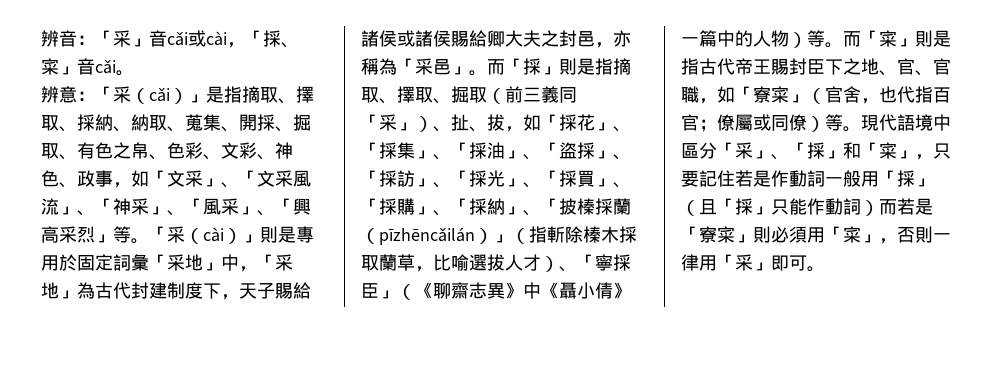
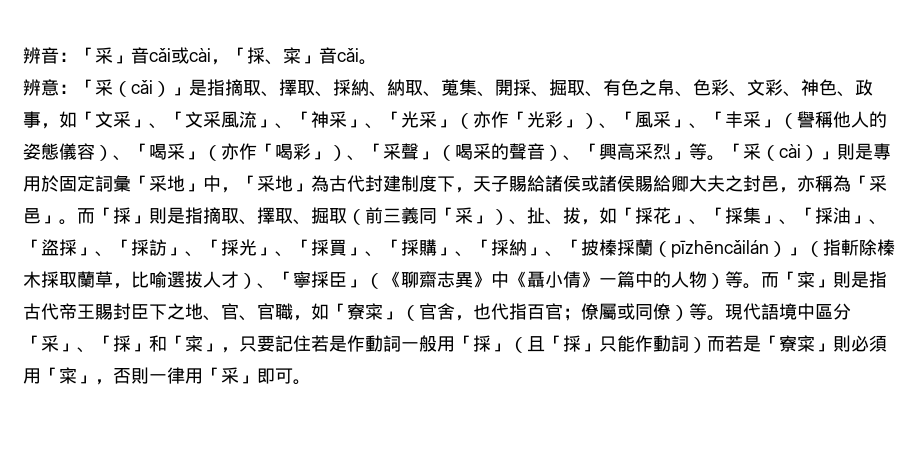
- 辨意：「采（cǎi）」是指摘取、擇取、採納、納取、蒐集、開採、掘取、有色之帛、色彩、文彩、神色、政事，如「文采」、「文采風流」、「神采」、「風采」、「興高采烈」等。
+ 辨意：「采（cǎi）」是指摘取、擇取、採納、納取、蒐集、開採、掘取、有色之帛、色彩、文彩、神色、政事，如「文采」、「文采風流」、「神采」、「光采」（亦作「光彩」）、「風采」、「丰采」（譽稱他人的姿態儀容）、「喝采」（亦作「喝彩」）、「采聲」（喝采的聲音）、「興高采烈」等。

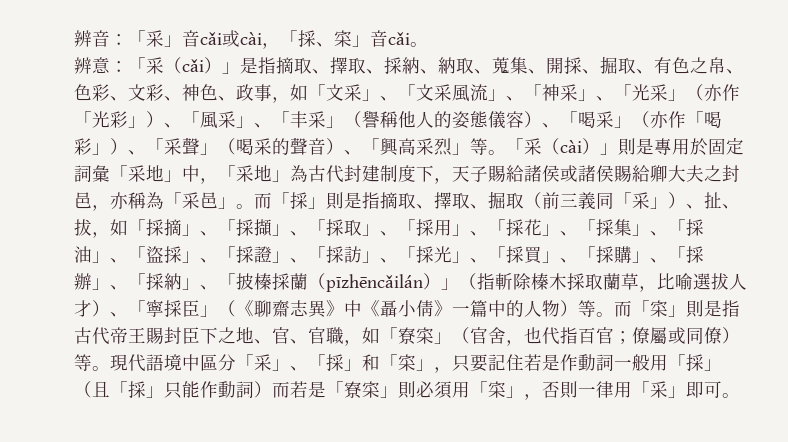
- 而「採」則是指摘取、擇取、掘取（前三義同「采」）、扯、拔，如「採花」、「採集」、「採油」、「盜採」、「採訪」、「採光」、「採買」、「採購」、「採納」、「披榛採蘭（pīzhēncǎilán）」（指斬除榛木採取蘭草，比喻選拔人才）、「寧採臣」（《聊齋志異》中《聶小倩》一篇中的人物）等。
+ 而「採」則是指摘取、擇取、掘取（前三義同「采」）、扯、拔，如「採摘」、「採擷」、「採取」、「採用」、「採花」、「採集」、「採油」、「盜採」、「採證」、「採訪」、「採光」、「採買」、「採購」、「採辦」、「採納」、「披榛採蘭（pīzhēncǎilán）」（指斬除榛木採取蘭草，比喻選拔人才）、「寧採臣」（《聊齋志異》中《聶小倩》一篇中的人物）等。

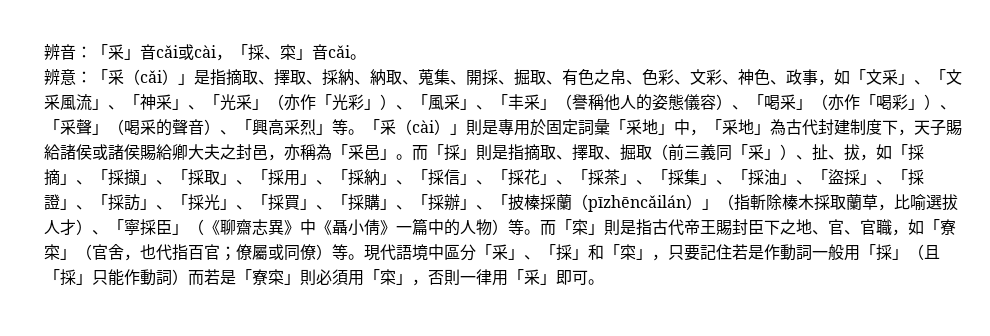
- 而「採」則是指摘取、擇取、掘取（前三義同「采」）、扯、拔，如「採摘」、「採擷」、「採取」、「採用」、「採花」、「採集」、「採油」、「盜採」、「採證」、「採訪」、「採光」、「採買」、「採購」、「採辦」、「採納」、「披榛採蘭（pīzhēncǎilán）」（指斬除榛木採取蘭草，比喻選拔人才）、「寧採臣」（《聊齋志異》中《聶小倩》一篇中的人物）等。
+ 而「採」則是指摘取、擇取、掘取（前三義同「采」）、扯、拔，如「採摘」、「採擷」、「採取」、「採用」、「採納」、「採信」、「採花」、「採茶」、「採集」、「採油」、「盜採」、「採證」、「採訪」、「採光」、「採買」、「採購」、「採辦」、「披榛採蘭（pīzhēncǎilán）」（指斬除榛木採取蘭草，比喻選拔人才）、「寧採臣」（《聊齋志異》中《聶小倩》一篇中的人物）等。

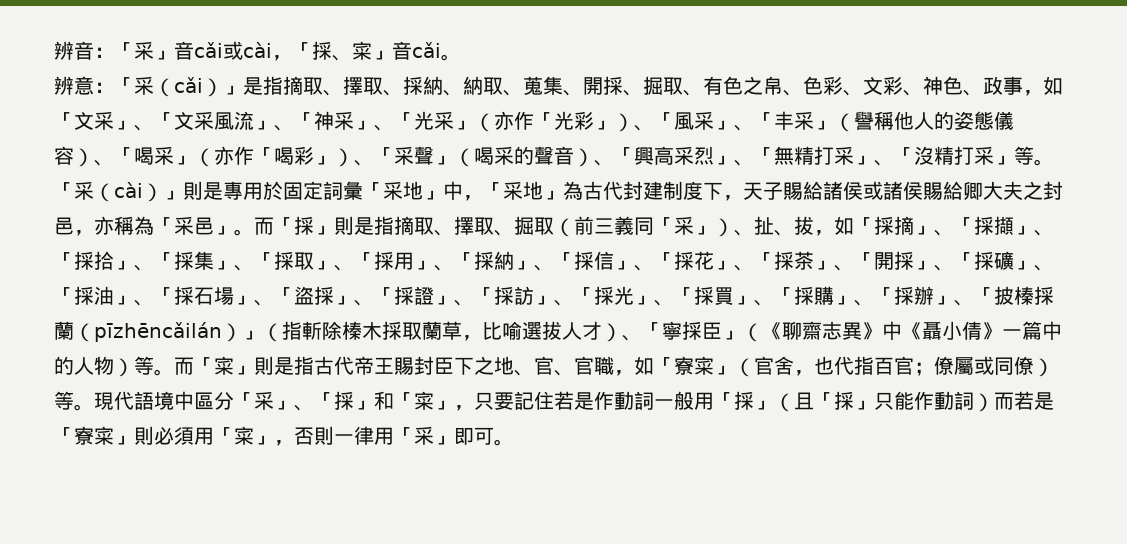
- 「采（cǎi）」是指摘取、擇取、採納、納取、蒐集、開採、掘取、有色之帛、色彩、文彩、神色、政事，如「文采」、「文采風流」、「神采」、「光采」（亦作「光彩」）、「風采」、「丰采」（譽稱他人的姿態儀容）、「喝采」（亦作「喝彩」）、「采聲」（喝采的聲音）、「興高采烈」等。
+ 「采（cǎi）」是指摘取、擇取、採納、納取、蒐集、開採、掘取、有色之帛、色彩、文彩、神色、政事，如「文采」、「文采風流」、「神采」、「光采」（亦作「光彩」）、「風采」、「丰采」（譽稱他人的姿態儀容）、「喝采」（亦作「喝彩」）、「采聲」（喝采的聲音）、「興高采烈」、「無精打采」、「沒精打采」等。
- 而「採」則是指摘取、擇取、掘取（前三義同「采」）、扯、拔，如「採摘」、「採擷」、「採取」、「採用」、「採納」、「採信」、「採花」、「採茶」、「採集」、「採油」、「盜採」、「採證」、「採訪」、「採光」、「採買」、「採購」、「採辦」、「披榛採蘭（pīzhēncǎilán）」（指斬除榛木採取蘭草，比喻選拔人才）、「寧採臣」（《聊齋志異》中《聶小倩》一篇中的人物）等。
+ 而「採」則是指摘取、擇取、掘取（前三義同「采」）、扯、拔，如「採摘」、「採擷」、「採拾」、「採集」、「採取」、「採用」、「採納」、「採信」、「採花」、「採茶」、「開採」、「採礦」、「採油」、「採石場」、「盜採」、「採證」、「採訪」、「採光」、「採買」、「採購」、「採辦」、「披榛採蘭（pīzhēncǎilán）」（指斬除榛木採取蘭草，比喻選拔人才）、「寧採臣」（《聊齋志異》中《聶小倩》一篇中的人物）等。

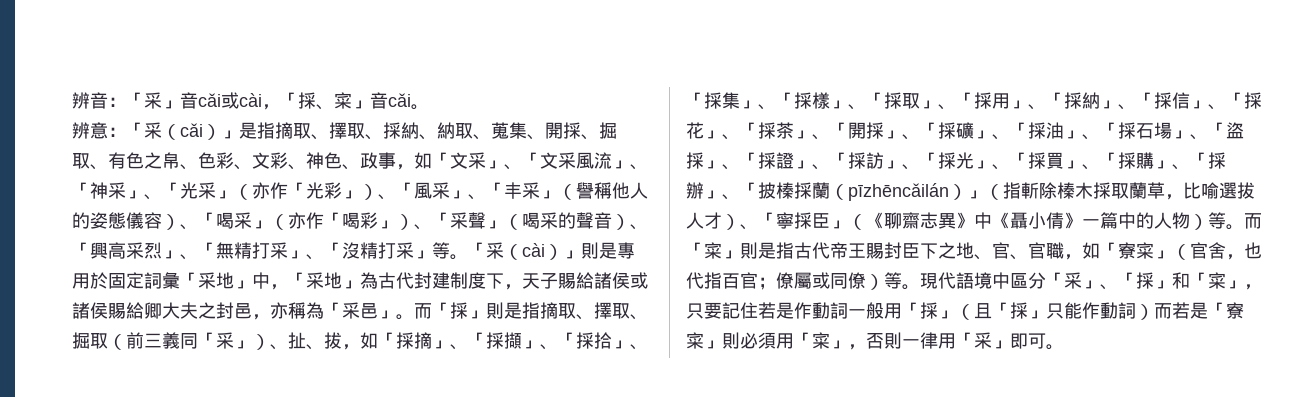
- 而「採」則是指摘取、擇取、掘取（前三義同「采」）、扯、拔，如「採摘」、「採擷」、「採拾」、「採集」、「採取」、「採用」、「採納」、「採信」、「採花」、「採茶」、「開採」、「採礦」、「採油」、「採石場」、「盜採」、「採證」、「採訪」、「採光」、「採買」、「採購」、「採辦」、「披榛採蘭（pīzhēncǎilán）」（指斬除榛木採取蘭草，比喻選拔人才）、「寧採臣」（《聊齋志異》中《聶小倩》一篇中的人物）等。
+ 而「採」則是指摘取、擇取、掘取（前三義同「采」）、扯、拔，如「採摘」、「採擷」、「採拾」、「採集」、「採樣」、「採取」、「採用」、「採納」、「採信」、「採花」、「採茶」、「開採」、「採礦」、「採油」、「採石場」、「盜採」、「採證」、「採訪」、「採光」、「採買」、「採購」、「採辦」、「披榛採蘭（pīzhēncǎilán）」（指斬除榛木採取蘭草，比喻選拔人才）、「寧採臣」（《聊齋志異》中《聶小倩》一篇中的人物）等。

